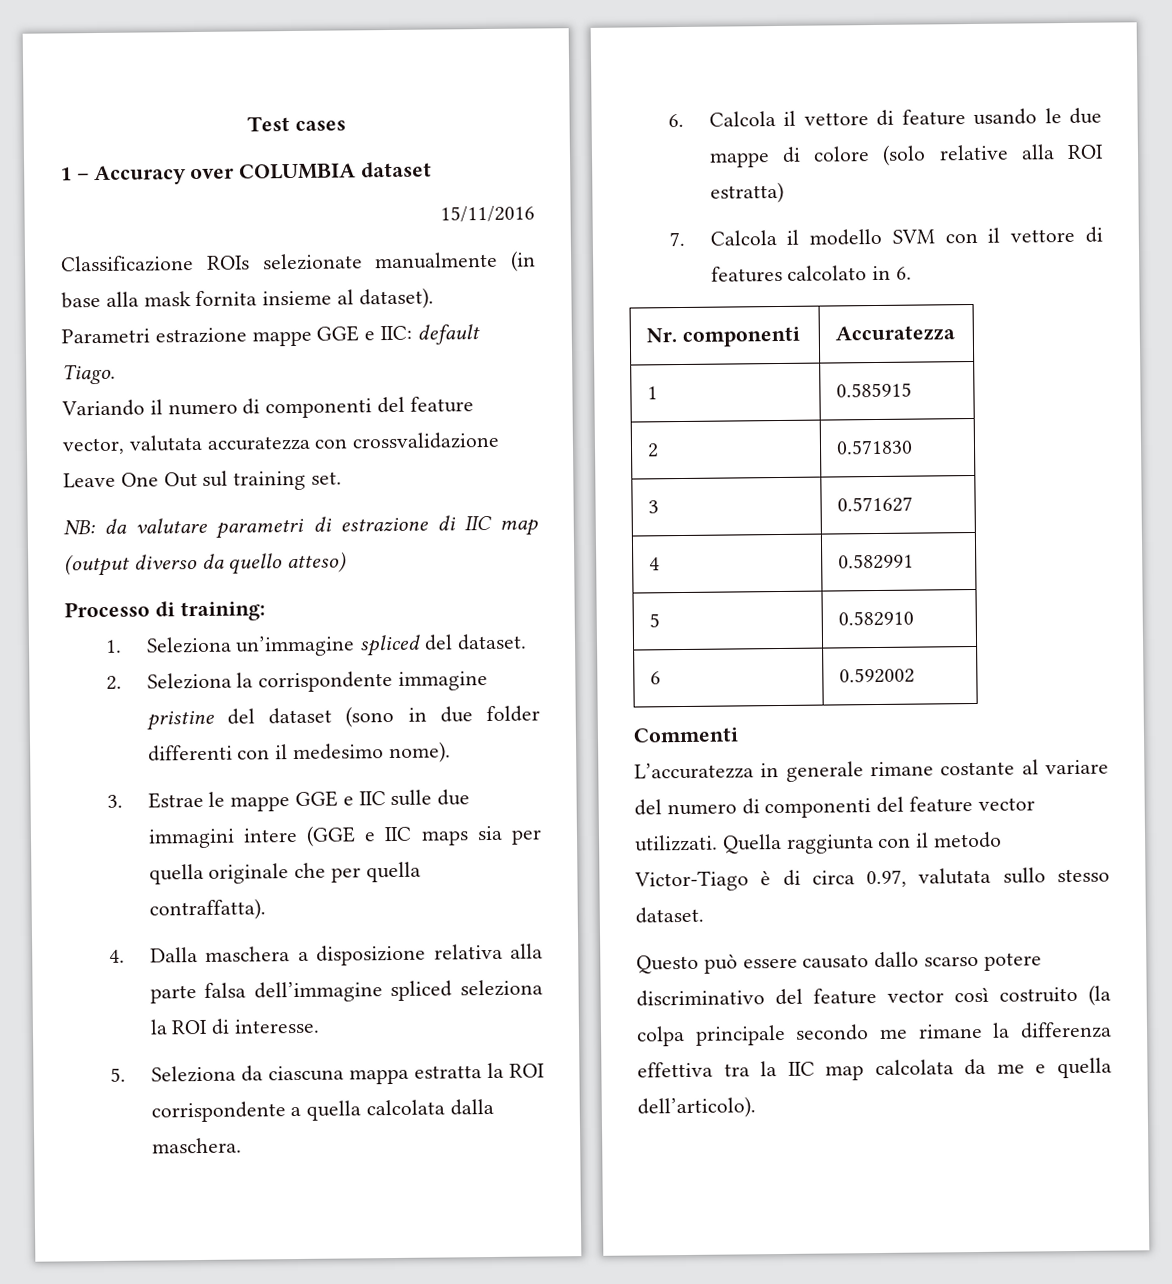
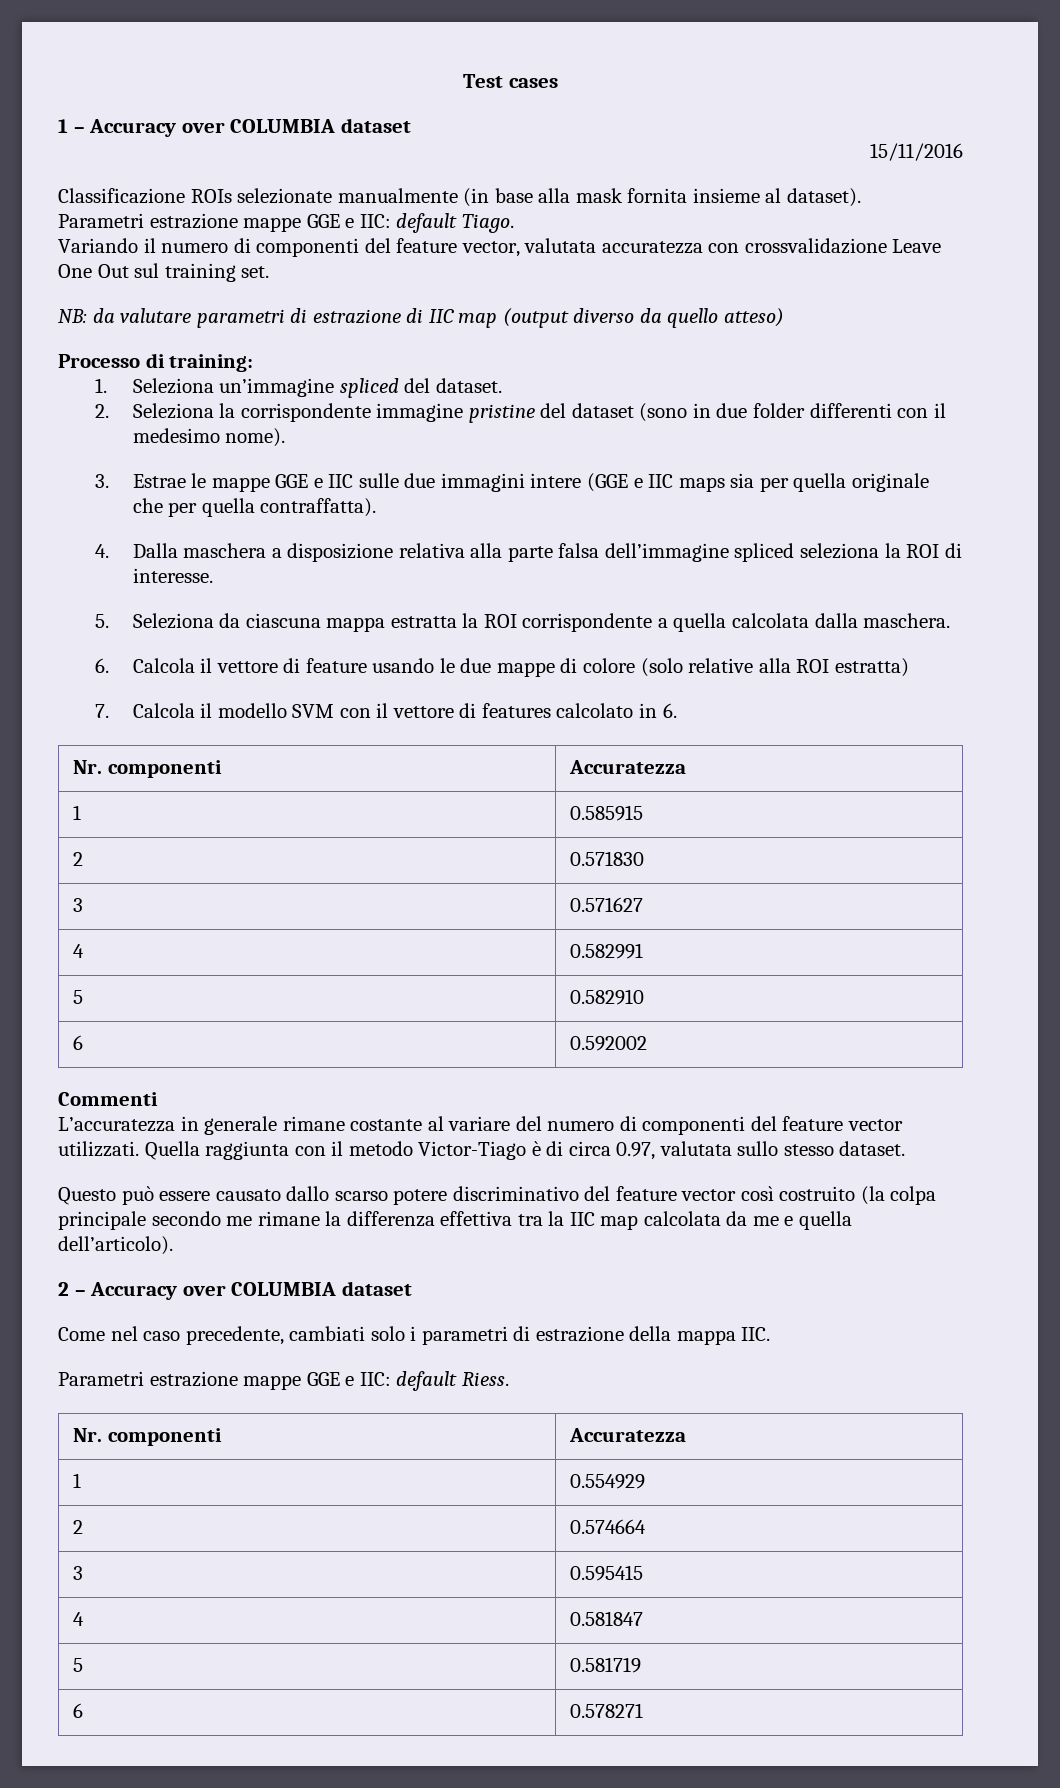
+ 2 – Accuracy over COLUMBIA dataset
+ Come nel caso precedente, cambiati solo i parametri di estrazione della mappa IIC.
+ Parametri estrazione mappe GGE e IIC: default Riess.
+ Nr. componenti | Accuratezza
+ 1 | 0.554929
+ 2 | 0.574664
+ 3 | 0.595415
+ 4 | 0.581847
+ 5 | 0.581719
+ 6 | 0.578271

